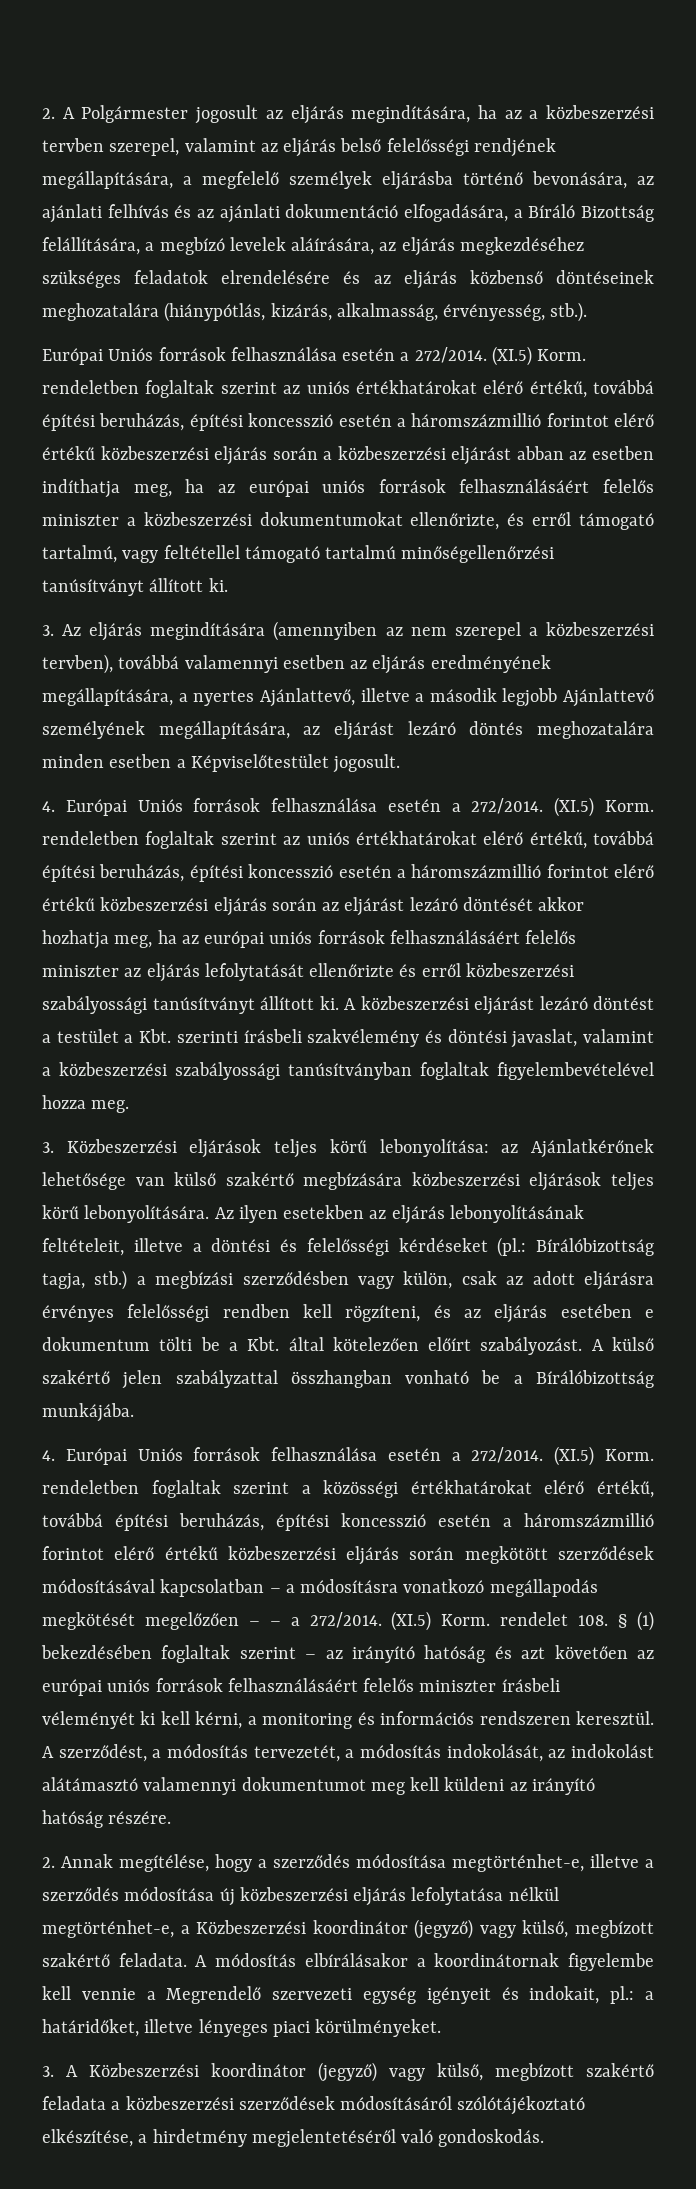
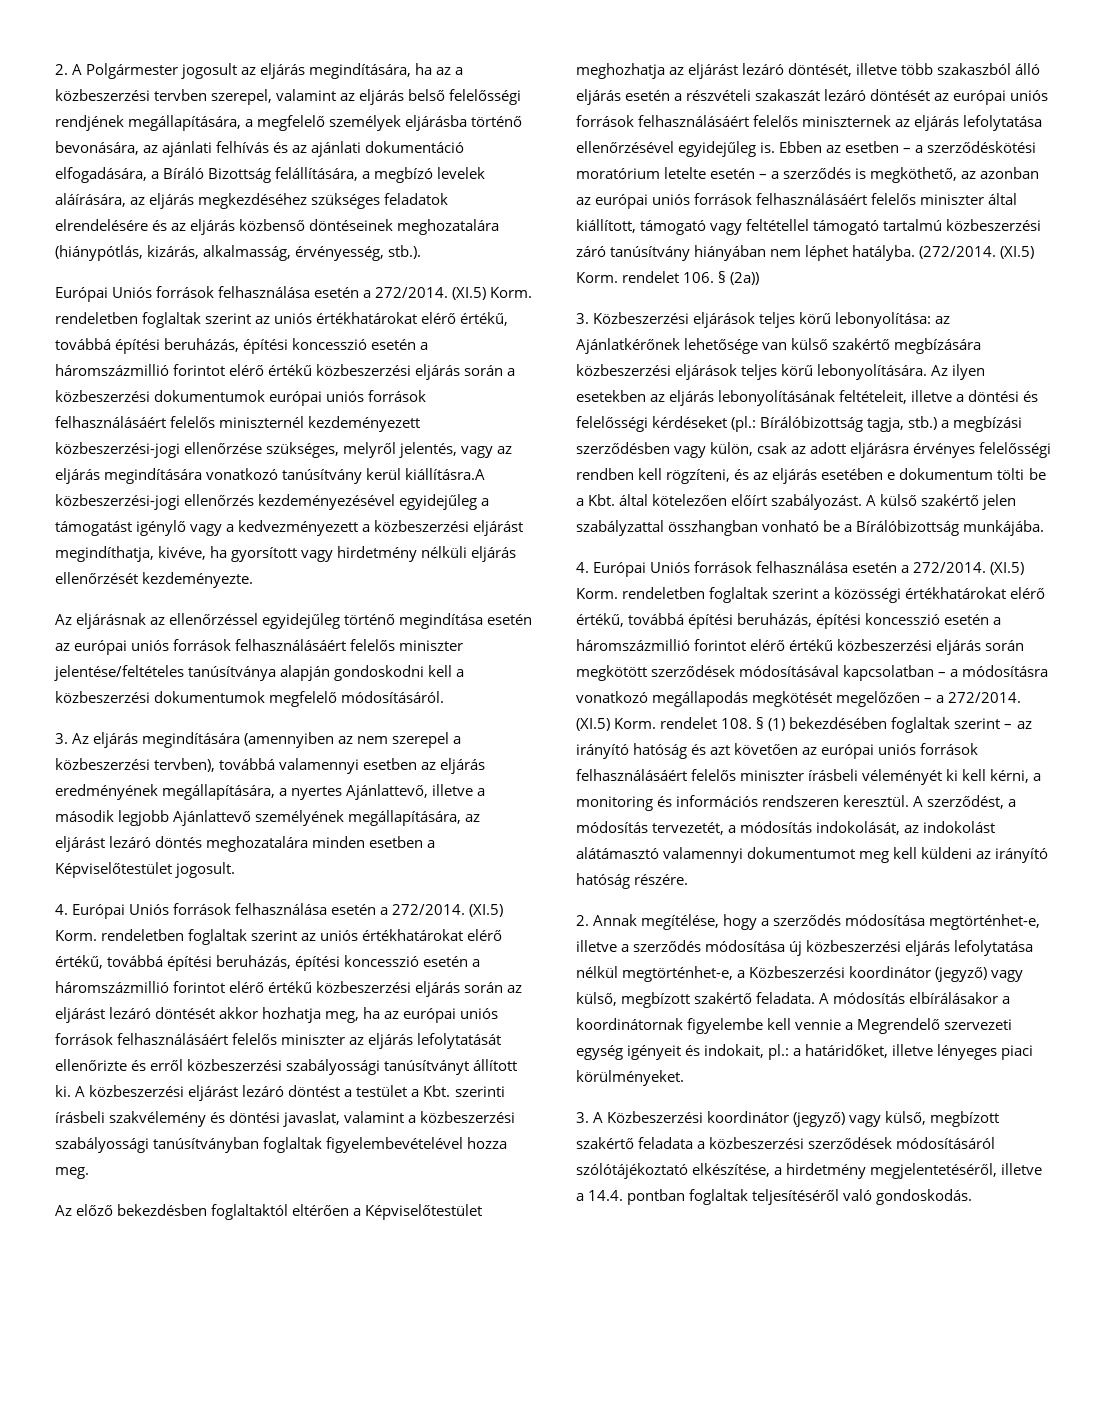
- (XI.5) Korm. rendeletben foglaltak szerint az uniós értékhatárokat elérő értékű, továbbá építési beruházás, építési koncesszió esetén a háromszázmillió forintot elérő értékű közbeszerzési eljárás során a közbeszerzési eljárást abban az esetben indíthatja meg, ha az európai uniós források felhasználásáért felelős miniszter a közbeszerzési dokumentumokat ellenőrizte, és erről támogató tartalmú, vagy feltétellel támogató tartalmú minőségellenőrzési tanúsítványt állított ki.
+ (XI.5) Korm. rendeletben foglaltak szerint az uniós értékhatárokat elérő értékű, továbbá építési beruházás, építési koncesszió esetén a háromszázmillió forintot elérő értékű közbeszerzési eljárás során a közbeszerzési dokumentumok európai uniós források felhasználásáért felelős miniszternél kezdeményezett közbeszerzési-jogi ellenőrzése szükséges, melyről jelentés, vagy az eljárás megindítására vonatkozó tanúsítvány kerül kiállításra.A közbeszerzési-jogi ellenőrzés kezdeményezésével egyidejűleg a támogatást igénylő vagy a kedvezményezett a közbeszerzési eljárást megindíthatja, kivéve, ha gyorsított vagy hirdetmény nélküli eljárás ellenőrzését kezdeményezte.
+ Az eljárásnak az ellenőrzéssel egyidejűleg történő megindítása esetén az európai uniós források felhasználásáért felelős miniszter jelentése/feltételes tanúsítványa alapján gondoskodni kell a közbeszerzési dokumentumok megfelelő módosításáról.
+ Az előző bekezdésben foglaltaktól eltérően a Képviselőtestület meghozhatja az eljárást lezáró döntését, illetve több szakaszból álló eljárás esetén a részvételi szakaszát lezáró döntését az európai uniós források felhasználásáért felelős miniszternek az eljárás lefolytatása ellenőrzésével egyidejűleg is. Ebben az esetben – a szerződéskötési moratórium letelte esetén – a szerződés is megköthető, az azonban az európai uniós források felhasználásáért felelős miniszter által kiállított, támogató vagy feltétellel támogató tartalmú közbeszerzési záró tanúsítvány hiányában nem léphet hatályba. (272/2014. (XI.5) Korm. rendelet 106. § (2a))
- (XI.5) Korm. rendeletben foglaltak szerint a közösségi értékhatárokat elérő értékű, továbbá építési beruházás, építési koncesszió esetén a háromszázmillió forintot elérő értékű közbeszerzési eljárás során megkötött szerződések módosításával kapcsolatban – a módosításra vonatkozó megállapodás megkötését megelőzően – – a 272/2014.
+ (XI.5) Korm. rendeletben foglaltak szerint a közösségi értékhatárokat elérő értékű, továbbá építési beruházás, építési koncesszió esetén a háromszázmillió forintot elérő értékű közbeszerzési eljárás során megkötött szerződések módosításával kapcsolatban – a módosításra vonatkozó megállapodás megkötését megelőzően – a 272/2014.
- 3. A Közbeszerzési koordinátor (jegyző) vagy külső, megbízott szakértő feladata a közbeszerzési szerződések módosításáról szólótájékoztató elkészítése, a hirdetmény megjelentetéséről való gondoskodás.
+ 3. A Közbeszerzési koordinátor (jegyző) vagy külső, megbízott szakértő feladata a közbeszerzési szerződések módosításáról szólótájékoztató elkészítése, a hirdetmény megjelentetéséről, illetve a 14.4. pontban foglaltak teljesítéséről való gondoskodás.

